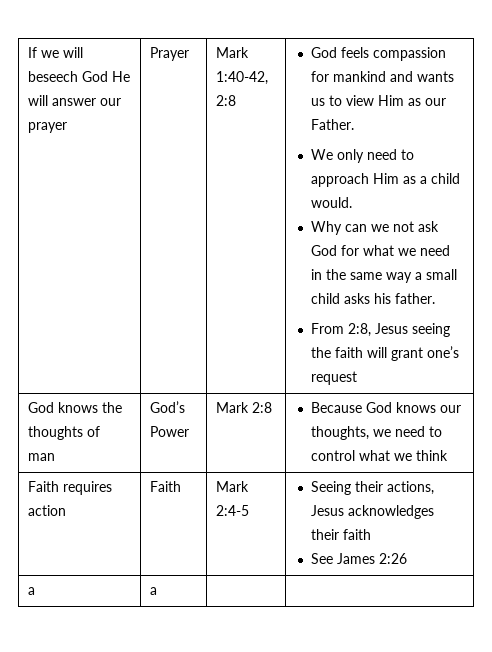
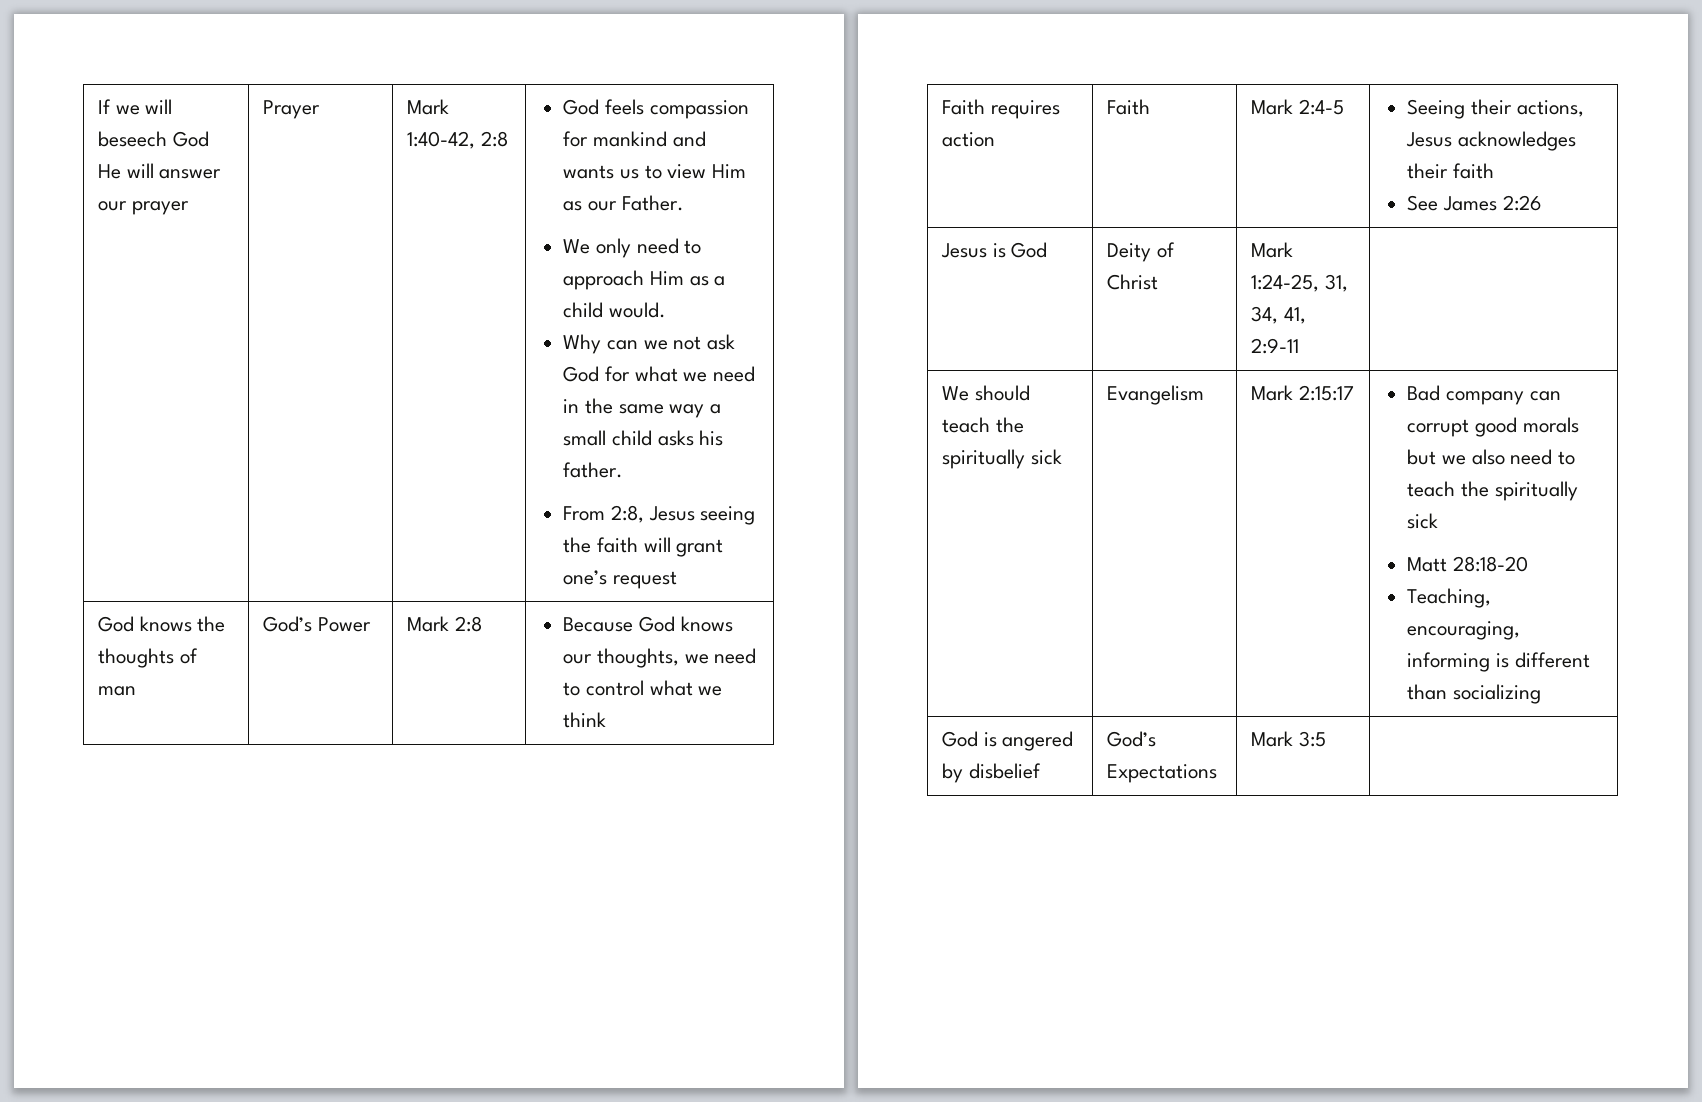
- a | a | |
+ Jesus is God | Deity of Christ | Mark 1:24-25, 31, 34, 41, 2:9-11 |
+ We should teach the spiritually sick | Evangelism | Mark 2:15:17 | Bad company can corrupt good morals but we also need to teach the spiritually sick
+ Matt 28:18-20
+ Teaching, encouraging, informing is different than socializing
+ God is angered by disbelief | God’s Expectations | Mark 3:5 |

